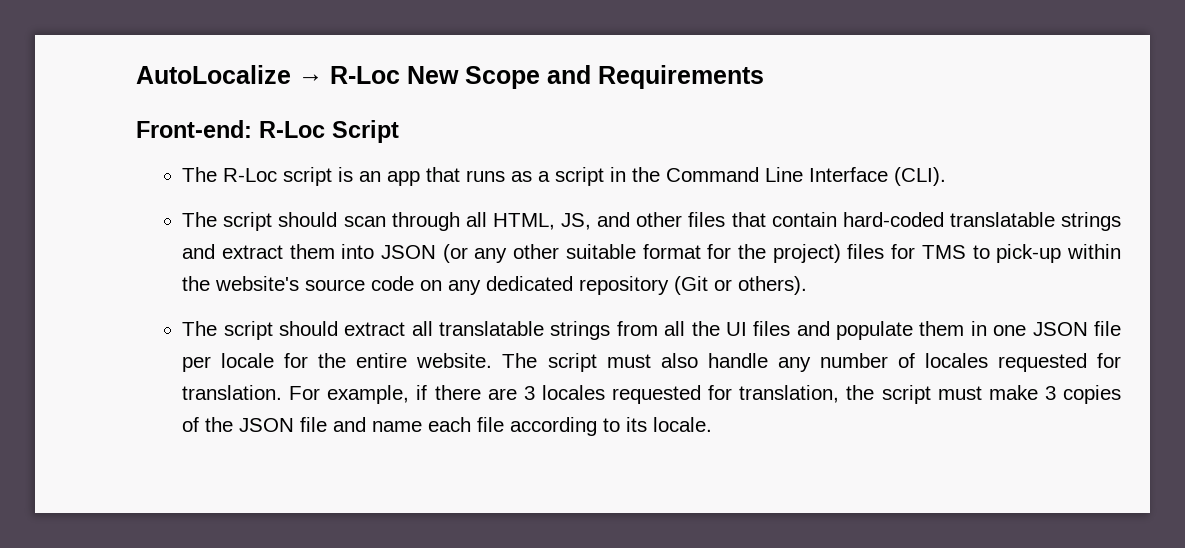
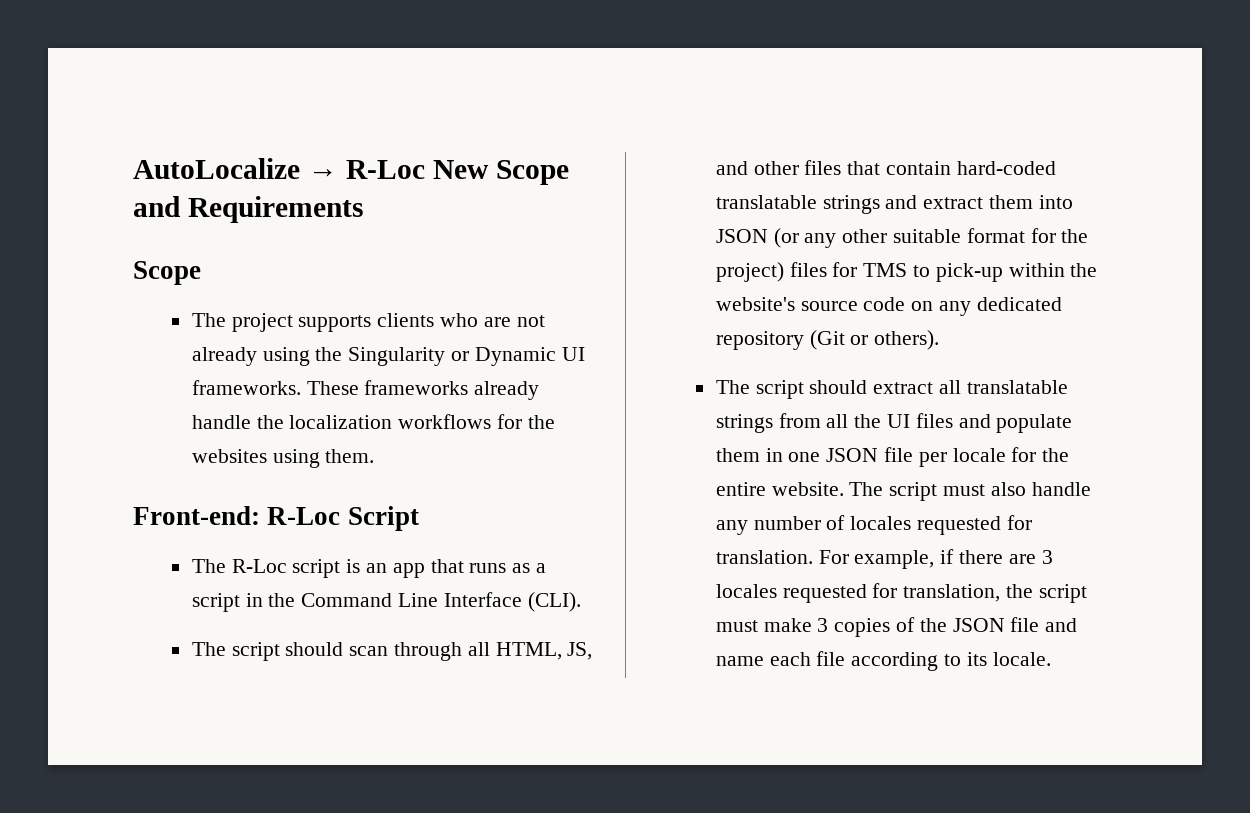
  AutoLocalize → R-Loc New Scope and Requirements
+ Scope
+ The project supports clients who are not already using the Singularity or Dynamic UI frameworks. These frameworks already handle the localization workflows for the websites using them.

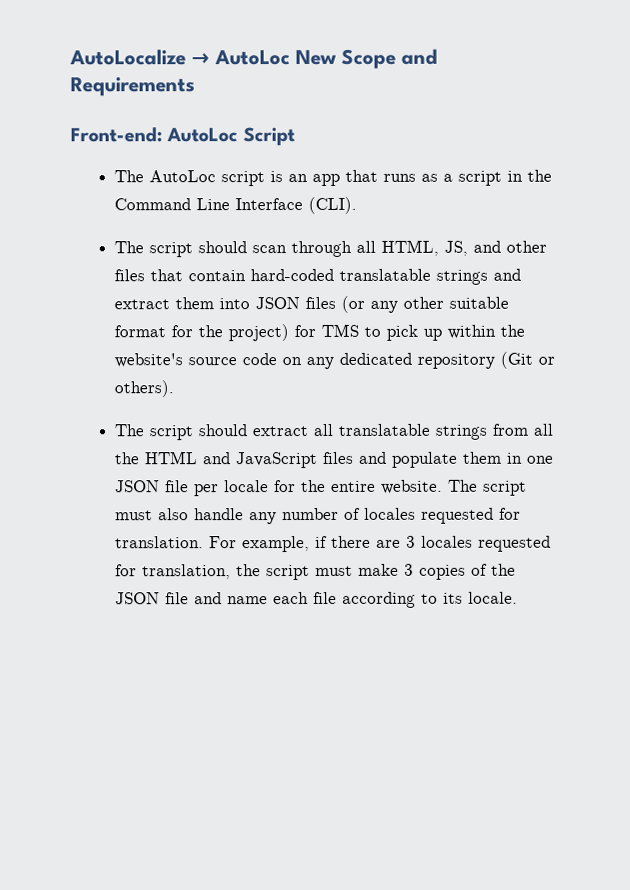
- AutoLocalize → R-Loc New Scope and Requirements
- Scope
- The project supports clients who are not already using the Singularity or Dynamic UI frameworks. These frameworks already handle the localization workflows for the websites using them.
+ AutoLocalize → AutoLoc New Scope and Requirements
- Front-end: R-Loc Script
+ Front-end: AutoLoc Script
- The R-Loc script is an app that runs as a script in the Command Line Interface (CLI).
+ The AutoLoc script is an app that runs as a script in the Command Line Interface (CLI).
- The script should scan through all HTML, JS, and other files that contain hard-coded translatable strings and extract them into JSON (or any other suitable format for the project) files for TMS to pick-up within the website's source code on any dedicated repository (Git or others).
+ The script should scan through all HTML, JS, and other files that contain hard-coded translatable strings and extract them into JSON files (or any other suitable format for the project) for TMS to pick up within the website's source code on any dedicated repository (Git or others).
- The script should extract all translatable strings from all the UI files and populate them in one JSON file per locale for the entire website.
+ The script should extract all translatable strings from all the HTML and JavaScript files and populate them in one JSON file per locale for the entire website.

